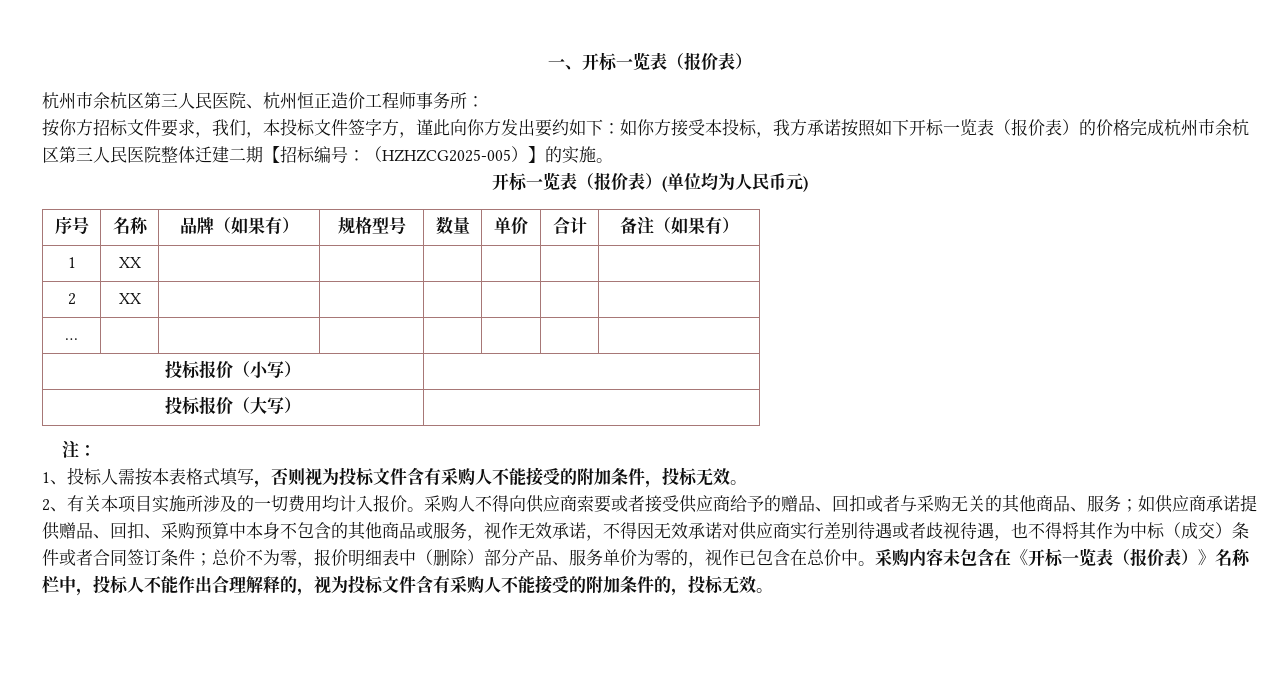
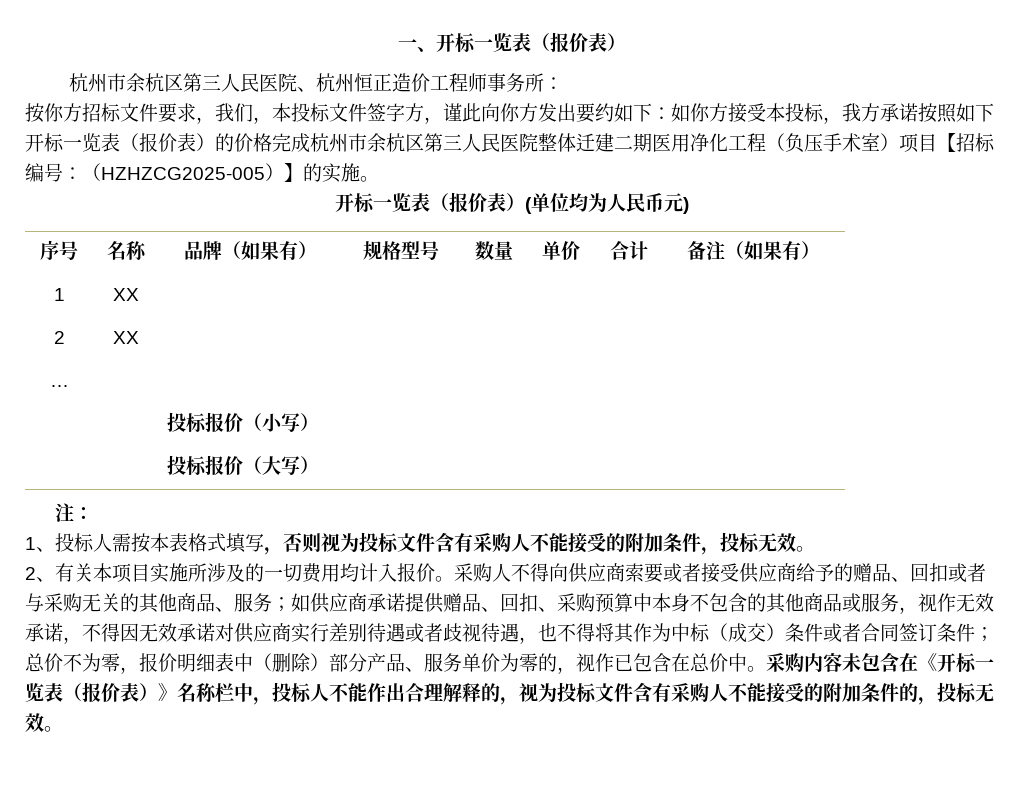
- 按你方招标文件要求，我们，本投标文件签字方，谨此向你方发出要约如下：如你方接受本投标，我方承诺按照如下开标一览表（报价表）的价格完成杭州市余杭区第三人民医院整体迁建二期【招标编号：（HZHZCG2025-005）】的实施。
+ 按你方招标文件要求，我们，本投标文件签字方，谨此向你方发出要约如下：如你方接受本投标，我方承诺按照如下开标一览表（报价表）的价格完成杭州市余杭区第三人民医院整体迁建二期医用净化工程（负压手术室）项目【招标编号：（HZHZCG2025-005）】的实施。

